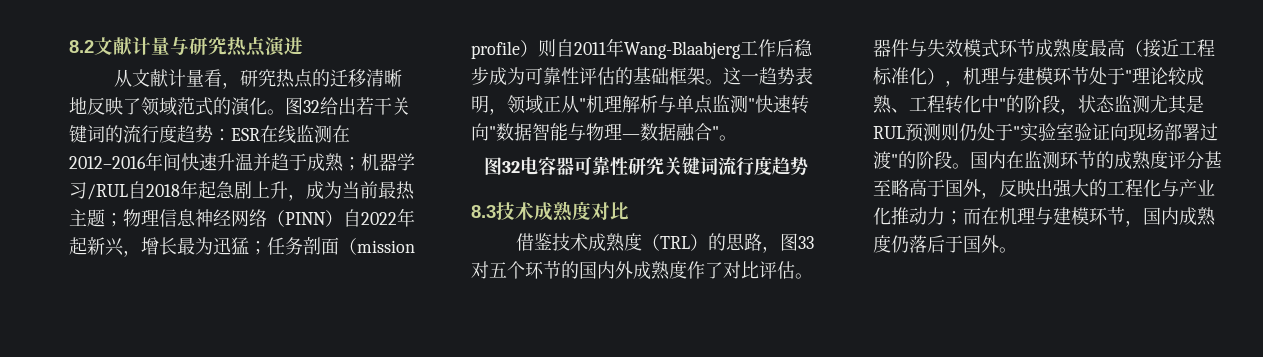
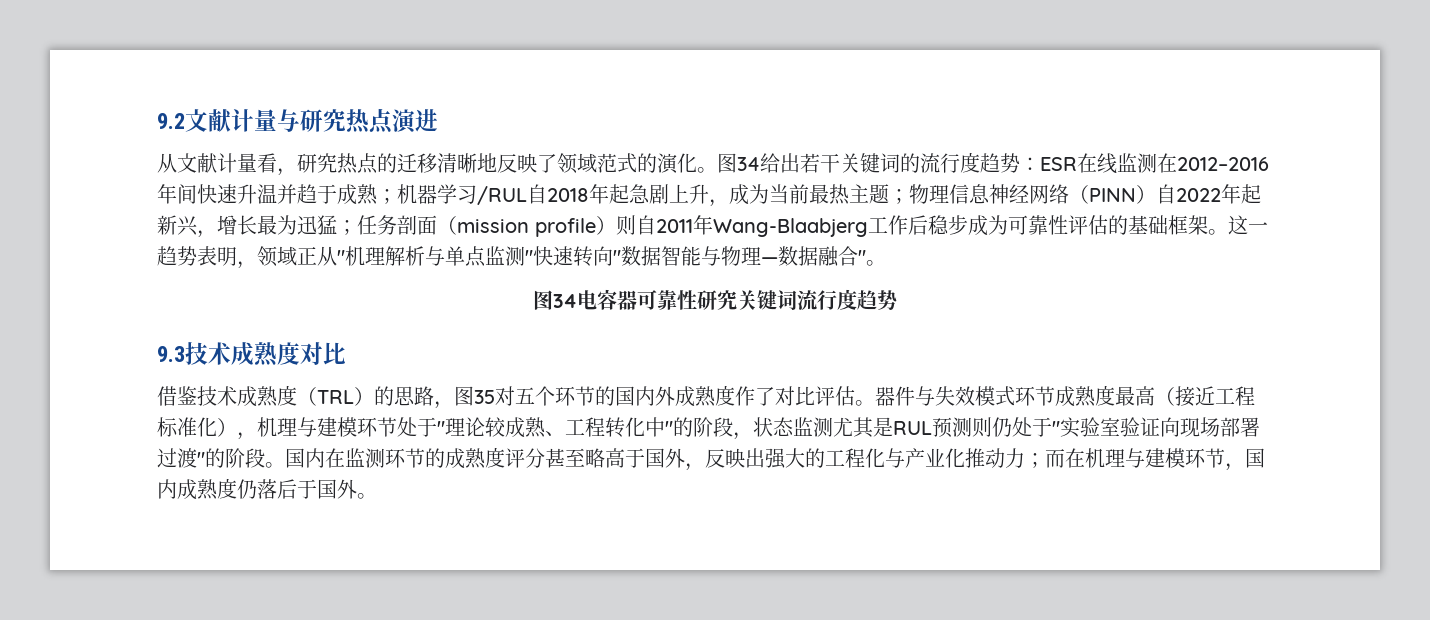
- 8.2文献计量与研究热点演进
+ 9.2文献计量与研究热点演进
- 图32给出若干关键词的流行度趋势：
+ 图34给出若干关键词的流行度趋势：
- 图32电容器可靠性研究关键词流行度趋势
+ 图34电容器可靠性研究关键词流行度趋势
- 8.3技术成熟度对比
+ 9.3技术成熟度对比
- 借鉴技术成熟度（TRL）的思路，图33对五个环节的国内外成熟度作了对比评估。
+ 借鉴技术成熟度（TRL）的思路，图35对五个环节的国内外成熟度作了对比评估。

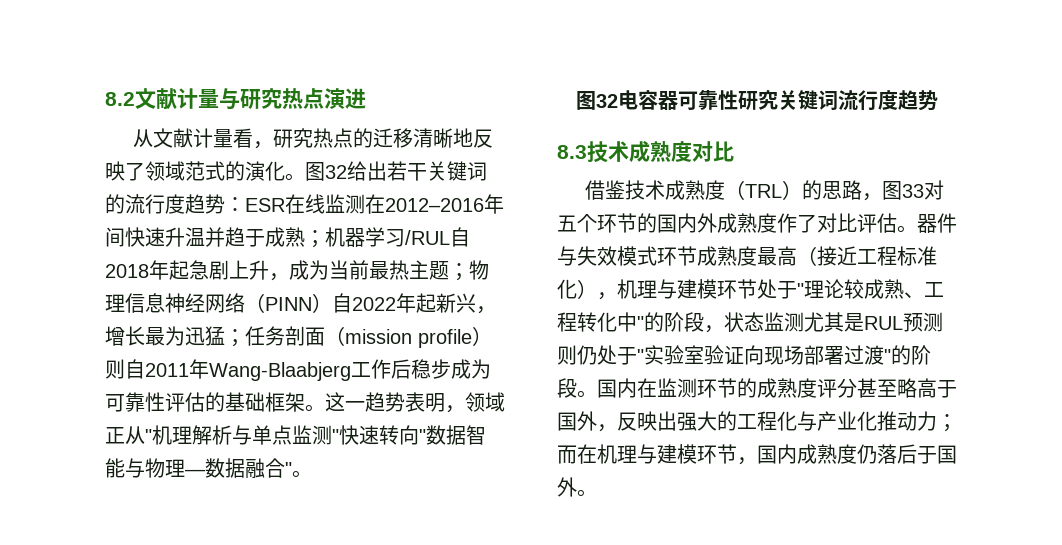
- 9.2文献计量与研究热点演进
+ 8.2文献计量与研究热点演进
- 图34给出若干关键词的流行度趋势：
+ 图32给出若干关键词的流行度趋势：
- 图34电容器可靠性研究关键词流行度趋势
+ 图32电容器可靠性研究关键词流行度趋势
- 9.3技术成熟度对比
+ 8.3技术成熟度对比
- 借鉴技术成熟度（TRL）的思路，图35对五个环节的国内外成熟度作了对比评估。
+ 借鉴技术成熟度（TRL）的思路，图33对五个环节的国内外成熟度作了对比评估。

